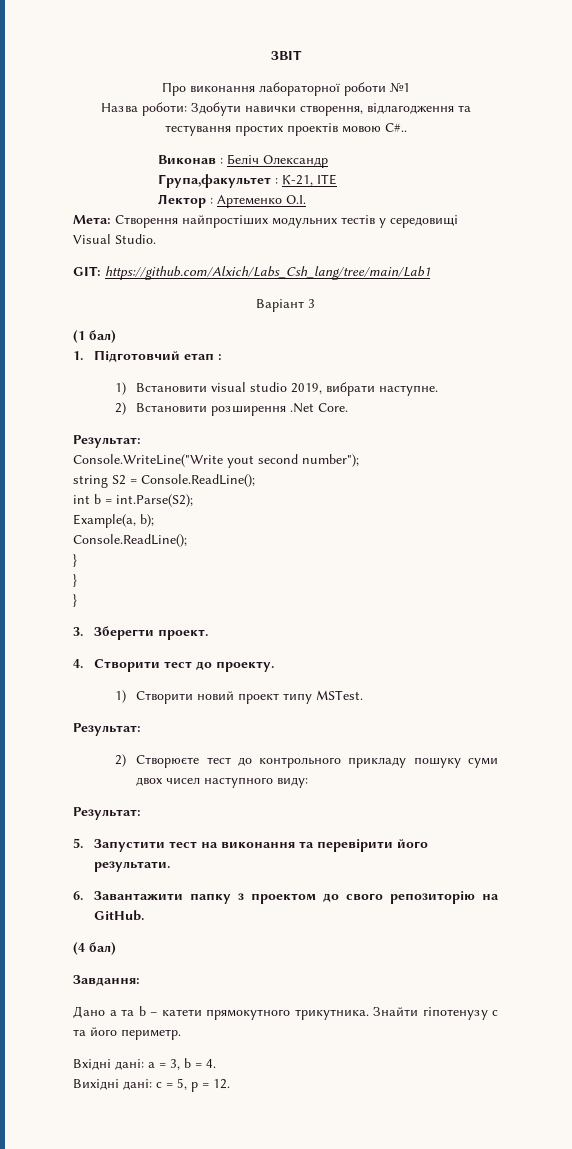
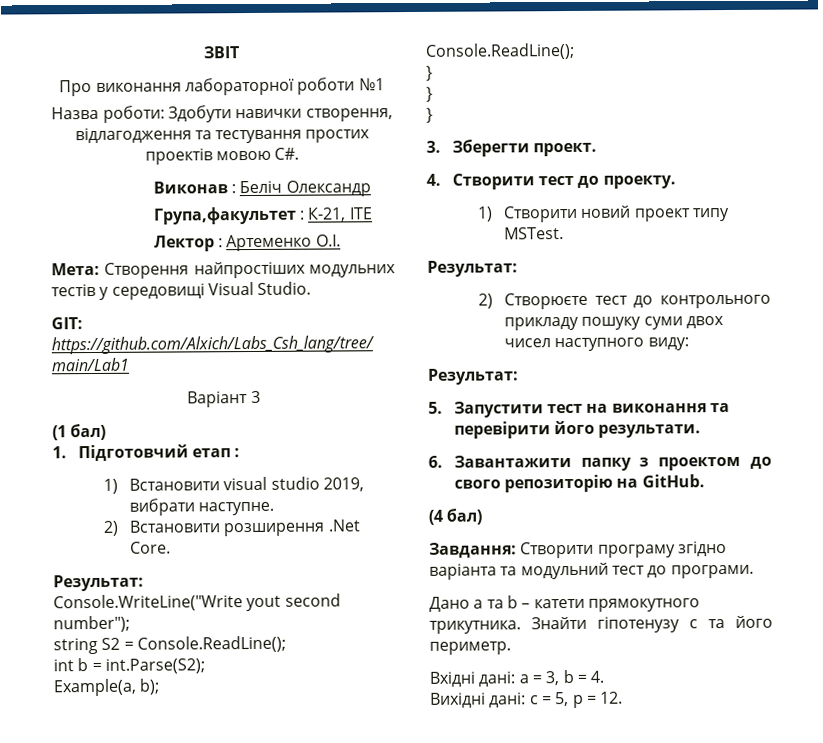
- Назва роботи: Здобути навички створення, відлагодження та тестування простих проектів мовою C#..
+ Назва роботи: Здобути навички створення, відлагодження та тестування простих проектів мовою C#.
- Завдання:
+ Завдання: Створити програму згідно варіанта та модульний тест до програми.

